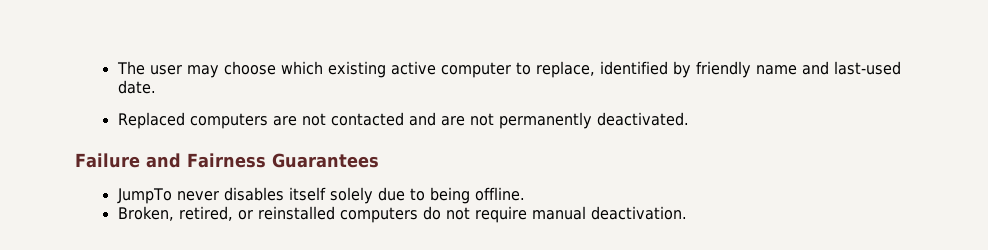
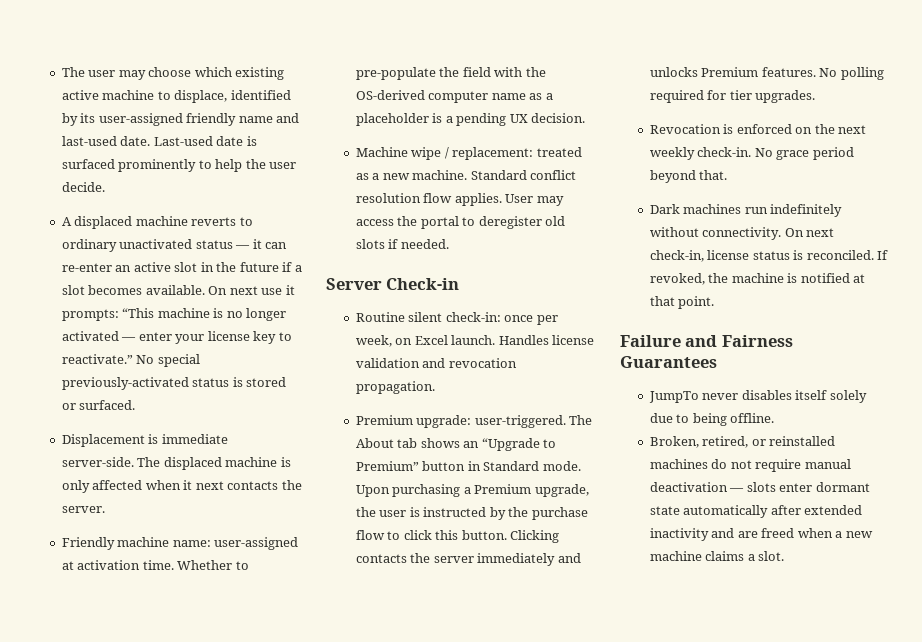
- The user may choose which existing active computer to replace, identified by friendly name and last-used date.
- Replaced computers are not contacted and are not permanently deactivated.
+ The user may choose which existing active machine to displace, identified by its user-assigned friendly name and last-used date. Last-used date is surfaced prominently to help the user decide.
+ A displaced machine reverts to ordinary unactivated status — it can re-enter an active slot in the future if a slot becomes available. On next use it prompts: “This machine is no longer activated — enter your license key to reactivate.” No special previously-activated status is stored or surfaced.
+ Displacement is immediate server-side. The displaced machine is only affected when it next contacts the server.
+ Friendly machine name: user-assigned at activation time. Whether to pre-populate the field with the OS-derived computer name as a placeholder is a pending UX decision.
+ Machine wipe / replacement: treated as a new machine. Standard conflict resolution flow applies. User may access the portal to deregister old slots if needed.
+ Server Check-in
+ Routine silent check-in: once per week, on Excel launch. Handles license validation and revocation propagation.
+ Premium upgrade: user-triggered. The About tab shows an “Upgrade to Premium” button in Standard mode. Upon purchasing a Premium upgrade, the user is instructed by the purchase flow to click this button. Clicking contacts the server immediately and unlocks Premium features. No polling required for tier upgrades.
+ Revocation is enforced on the next weekly check-in. No grace period beyond that.
+ Dark machines run indefinitely without connectivity. On next check-in, license status is reconciled. If revoked, the machine is notified at that point.
- Broken, retired, or reinstalled computers do not require manual deactivation.
+ Broken, retired, or reinstalled machines do not require manual deactivation — slots enter dormant state automatically after extended inactivity and are freed when a new machine claims a slot.

